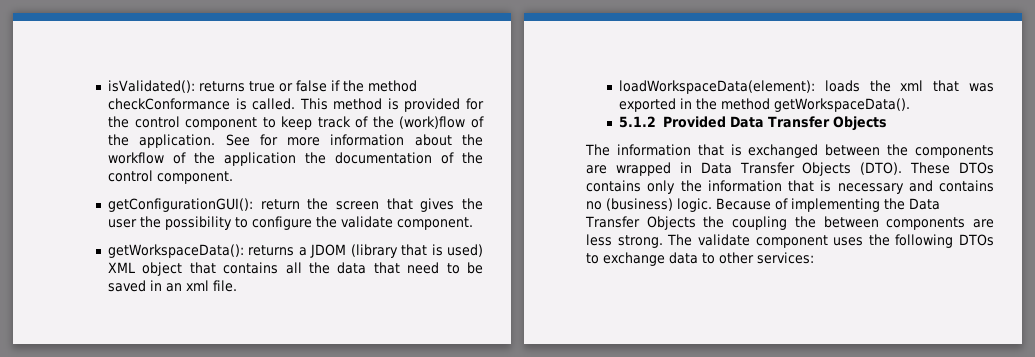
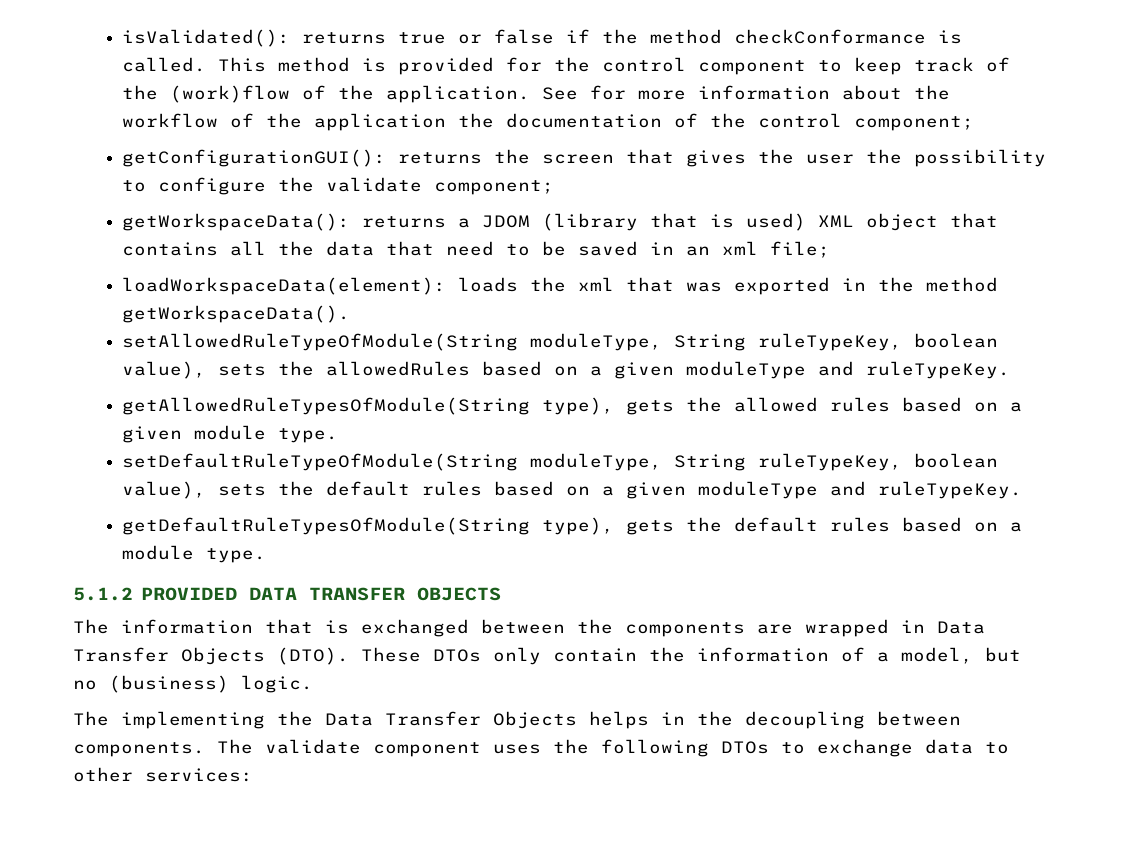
- See for more information about the workflow of the application the documentation of the control component.
+ See for more information about the workflow of the application the documentation of the control component;
- getConfigurationGUI(): return the screen that gives the user the possibility to configure the validate component.
+ getConfigurationGUI(): returns the screen that gives the user the possibility to configure the validate component;
- getWorkspaceData(): returns a JDOM (library that is used) XML object that contains all the data that need to be saved in an xml file.
+ getWorkspaceData(): returns a JDOM (library that is used) XML object that contains all the data that need to be saved in an xml file;
- 5.1.2 Provided Data Transfer Objects
+ setAllowedRuleTypeOfModule(String moduleType, String ruleTypeKey, boolean value), sets the allowedRules based on a given moduleType and ruleTypeKey.
+ getAllowedRuleTypesOfModule(String type), gets the allowed rules based on a given module type.
+ setDefaultRuleTypeOfModule(String moduleType, String ruleTypeKey, boolean value), sets the default rules based on a given moduleType and ruleTypeKey.
+ getDefaultRuleTypesOfModule(String type), gets the default rules based on a module type.
+ 5.1.2 PROVIDED DATA TRANSFER OBJECTS
- These DTOs contains only the information that is necessary and contains no (business) logic. Because of implementing the Data Transfer Objects the coupling the between components are less strong.
+ These DTOs only contain the information of a model, but no (business) logic.
+ The implementing the Data Transfer Objects helps in the decoupling between components.

